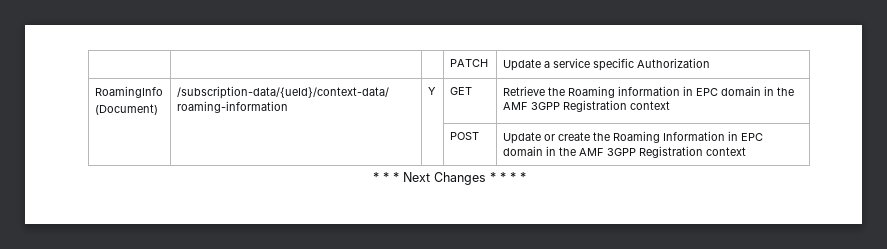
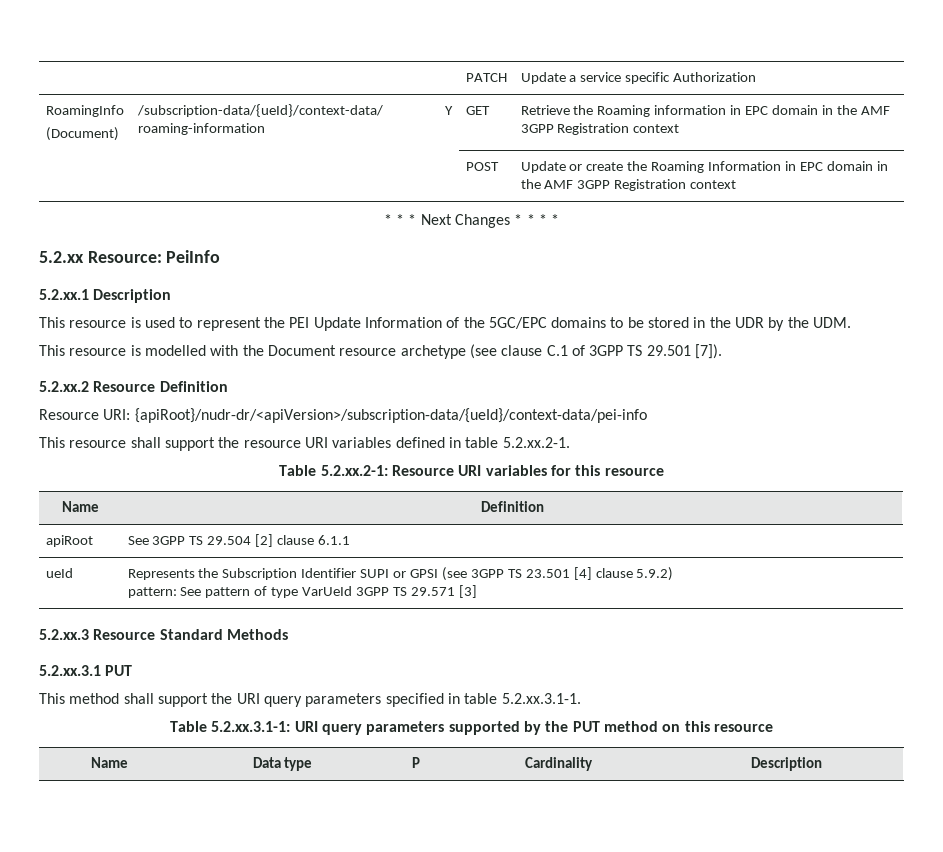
+ 5.2.xx Resource: PeiInfo
+ 5.2.xx.1 Description
+ This resource is used to represent the PEI Update Information of the 5GC/EPC domains to be stored in the UDR by the UDM.
+ This resource is modelled with the Document resource archetype (see clause C.1 of 3GPP TS 29.501 [7]).
+ 5.2.xx.2 Resource Definition
+ Resource URI: {apiRoot}/nudr-dr/<apiVersion>/subscription-data/{ueId}/context-data/pei-info
+ This resource shall support the resource URI variables defined in table 5.2.xx.2-1.
+ Table 5.2.xx.2-1: Resource URI variables for this resource
+ Name | Definition
+ apiRoot | See 3GPP TS 29.504 [2] clause 6.1.1
+ ueId | Represents the Subscription Identifier SUPI or GPSI (see 3GPP TS 23.501 [4] clause 5.9.2)
+ pattern: See pattern of type VarUeId 3GPP TS 29.571 [3]
+ 5.2.xx.3 Resource Standard Methods
+ 5.2.xx.3.1 PUT
+ This method shall support the URI query parameters specified in table 5.2.xx.3.1-1.
+ Table 5.2.xx.3.1-1: URI query parameters supported by the PUT method on this resource
+ Name | Data type | P | Cardinality | Description

